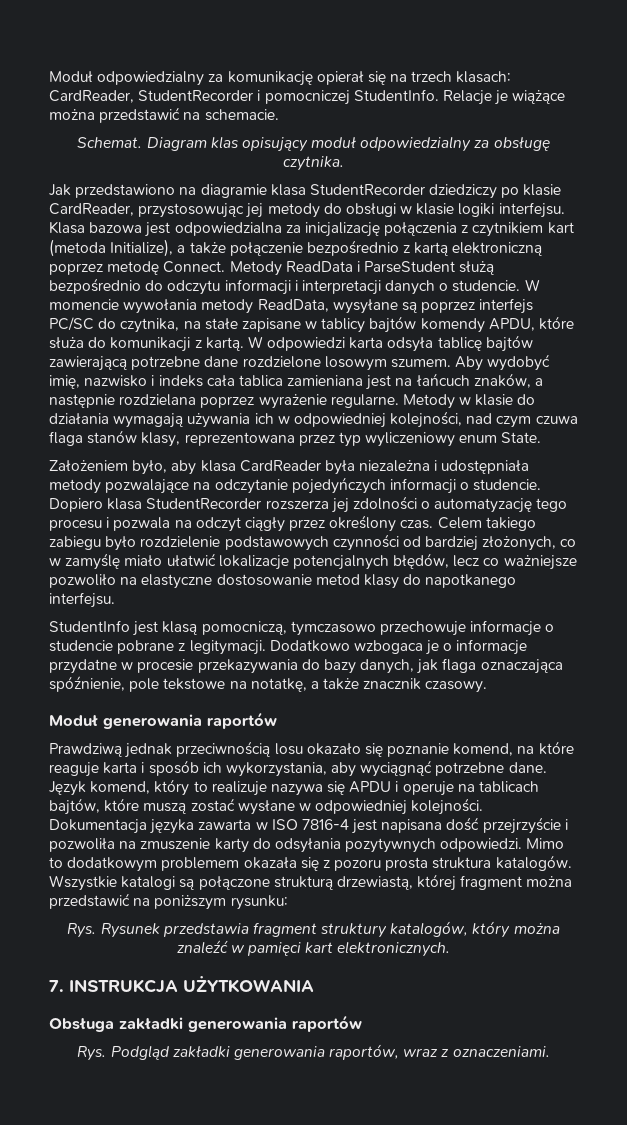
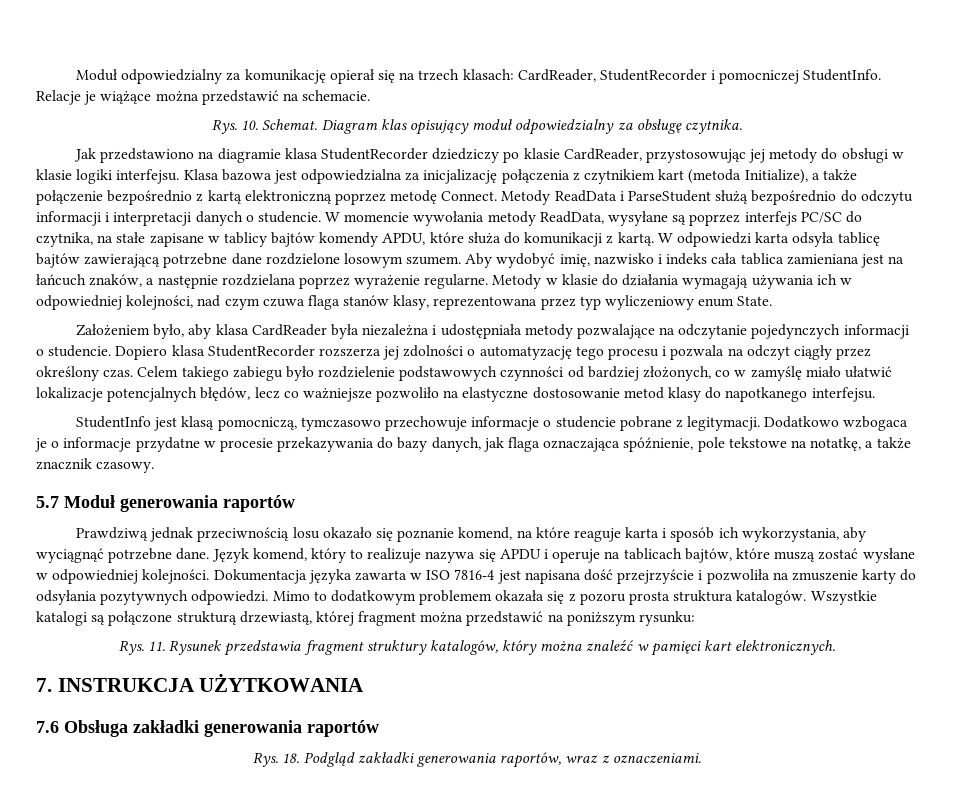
- Schemat.
+ Rys. 10. Schemat.
- Założeniem było, aby klasa CardReader była niezależna i udostępniała metody pozwalające na odczytanie pojedyńczych informacji o studencie.
+ Założeniem było, aby klasa CardReader była niezależna i udostępniała metody pozwalające na odczytanie pojedynczych informacji o studencie.
- Moduł generowania raportów
+ 5.7 Moduł generowania raportów
- Rys. Rysunek przedstawia fragment struktury katalogów, który można znaleźć w pamięci kart elektronicznych.
+ Rys. 11. Rysunek przedstawia fragment struktury katalogów, który można znaleźć w pamięci kart elektronicznych.
- Obsługa zakładki generowania raportów
+ 7.6 Obsługa zakładki generowania raportów
- Rys. Podgląd zakładki generowania raportów, wraz z oznaczeniami.
+ Rys. 18. Podgląd zakładki generowania raportów, wraz z oznaczeniami.

